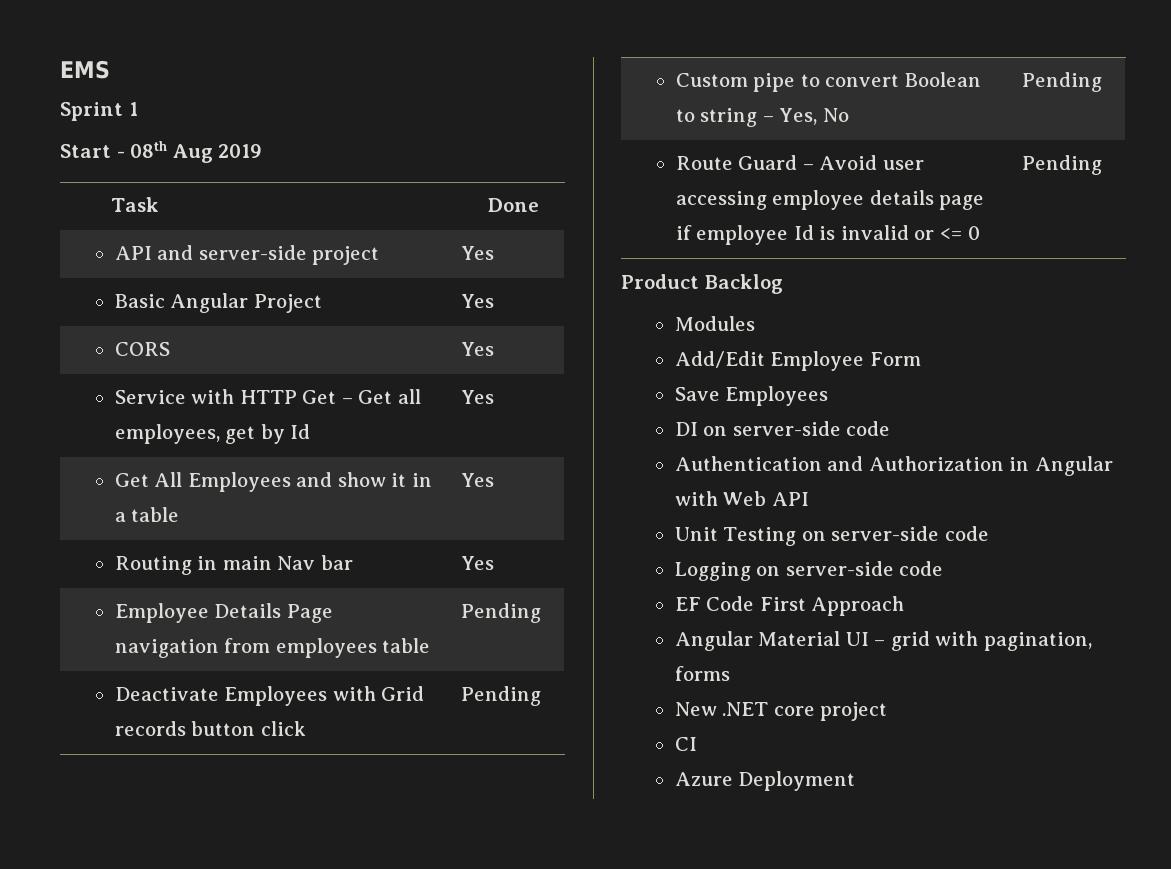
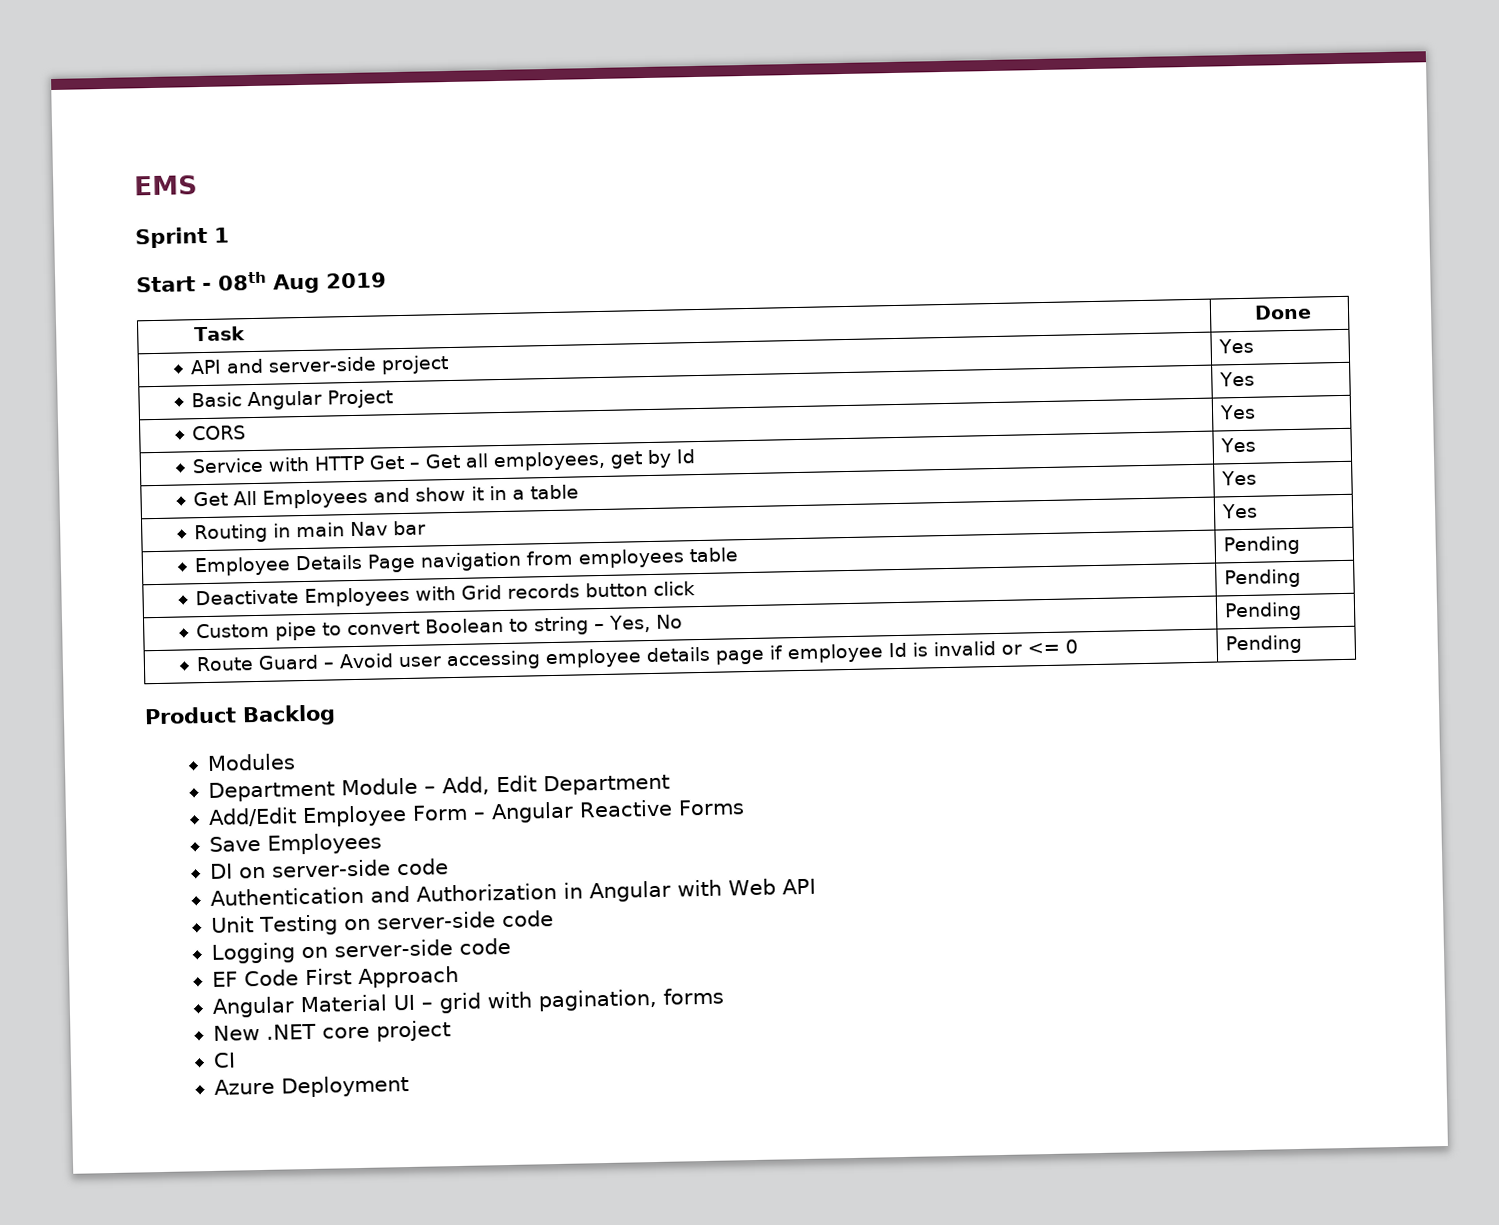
+ Department Module – Add, Edit Department
- Add/Edit Employee Form
+ Add/Edit Employee Form – Angular Reactive Forms

